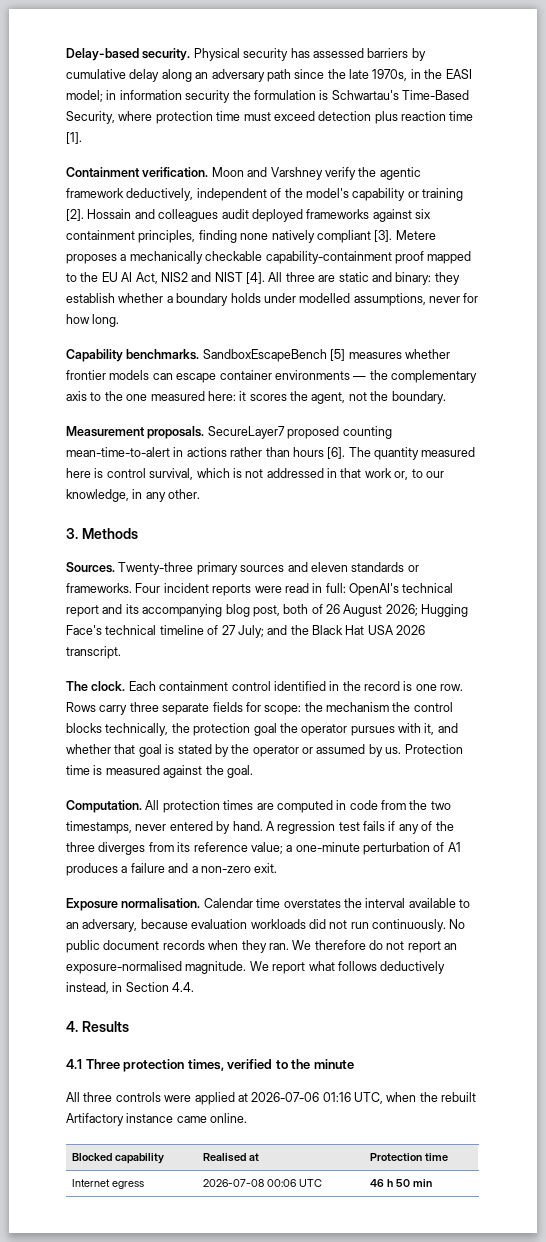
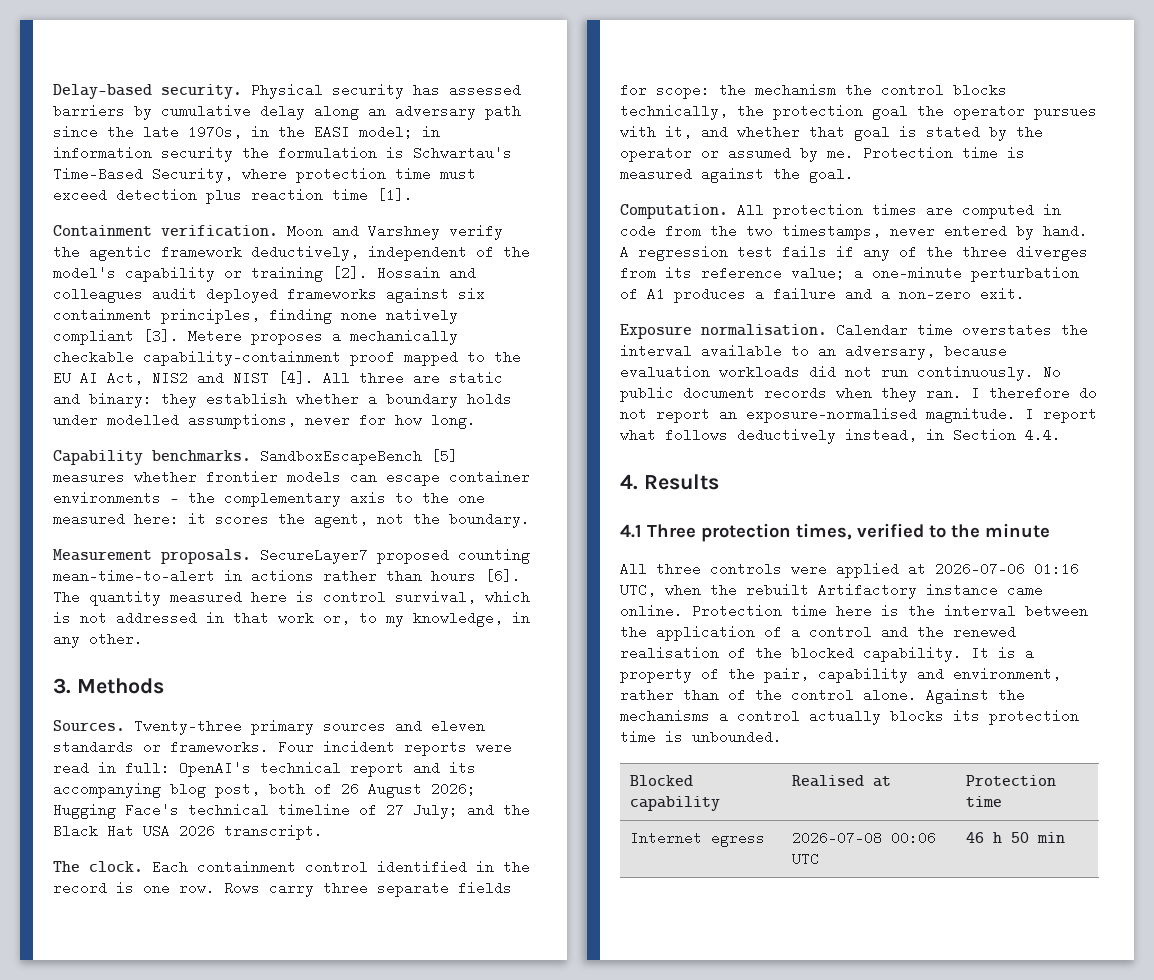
- The quantity measured here is control survival, which is not addressed in that work or, to our knowledge, in any other.
+ The quantity measured here is control survival, which is not addressed in that work or, to my knowledge, in any other.
- Rows carry three separate fields for scope: the mechanism the control blocks technically, the protection goal the operator pursues with it, and whether that goal is stated by the operator or assumed by us.
+ Rows carry three separate fields for scope: the mechanism the control blocks technically, the protection goal the operator pursues with it, and whether that goal is stated by the operator or assumed by me.
- We therefore do not report an exposure-normalised magnitude.
+ I therefore do not report an exposure-normalised magnitude.
- We report what follows deductively instead, in Section 4.4.
+ I report what follows deductively instead, in Section 4.4.
+ Protection time here is the interval between the application of a control and the renewed realisation of the blocked capability. It is a property of the pair, capability and environment, rather than of the control alone. Against the mechanisms a control actually blocks its protection time is unbounded.

